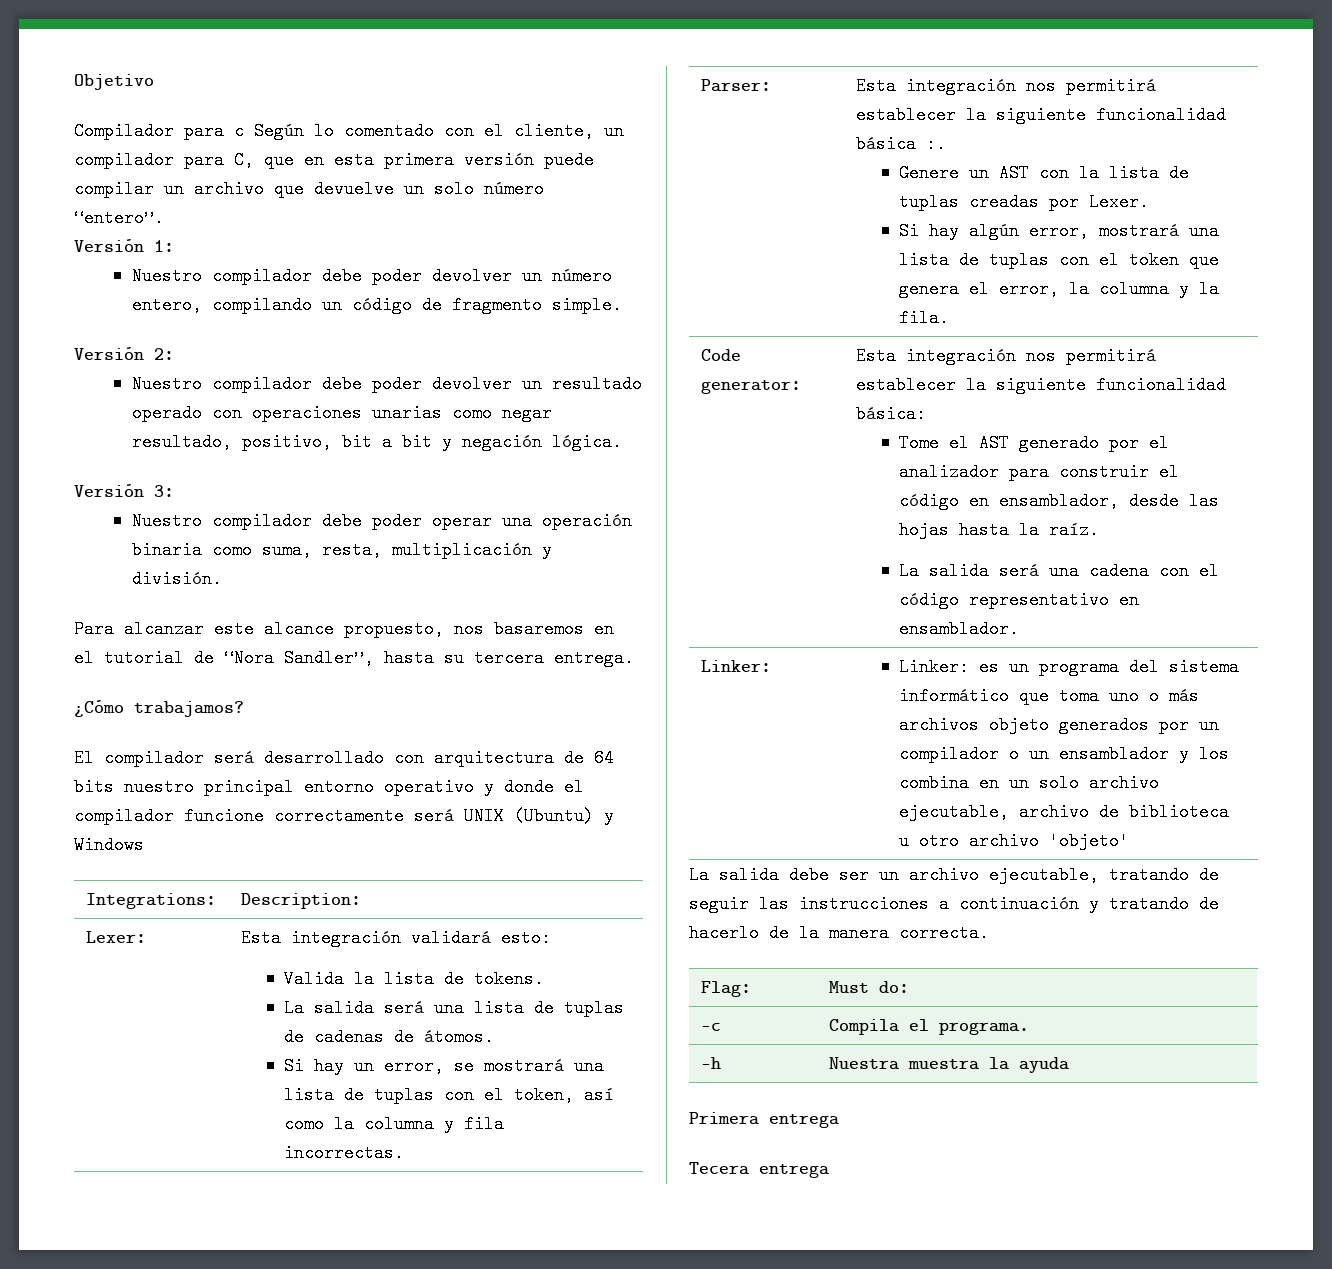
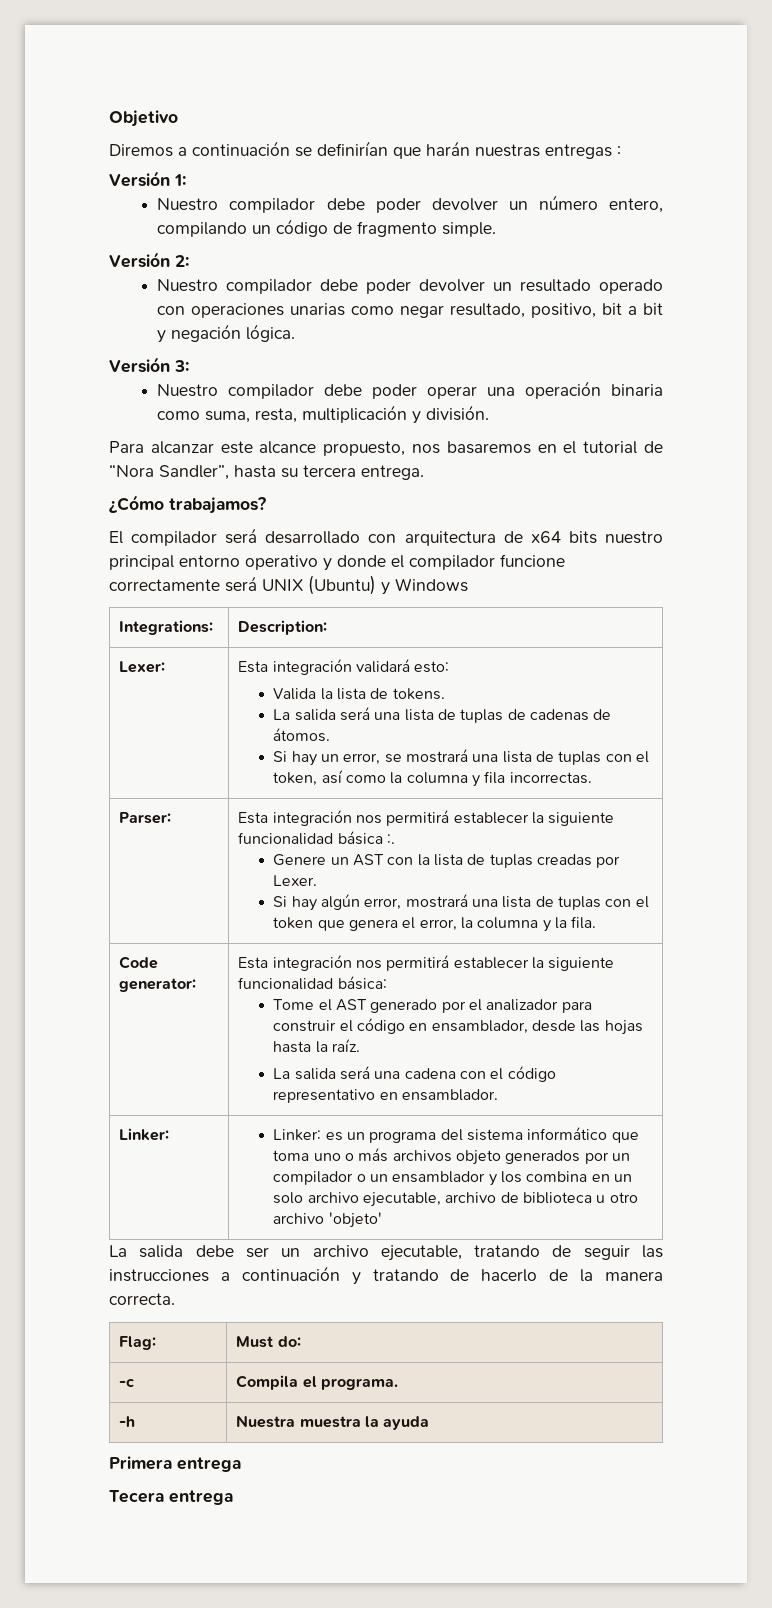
- Compilador para c Según lo comentado con el cliente, un compilador para C, que en esta primera versión puede compilar un archivo que devuelve un solo número “entero”.
+ Diremos a continuación se definirían que harán nuestras entregas :
- El compilador será desarrollado con arquitectura de 64 bits nuestro principal entorno operativo y donde el compilador funcione correctamente será UNIX (Ubuntu) y Windows
+ El compilador será desarrollado con arquitectura de x64 bits nuestro principal entorno operativo y donde el compilador funcione correctamente será UNIX (Ubuntu) y Windows

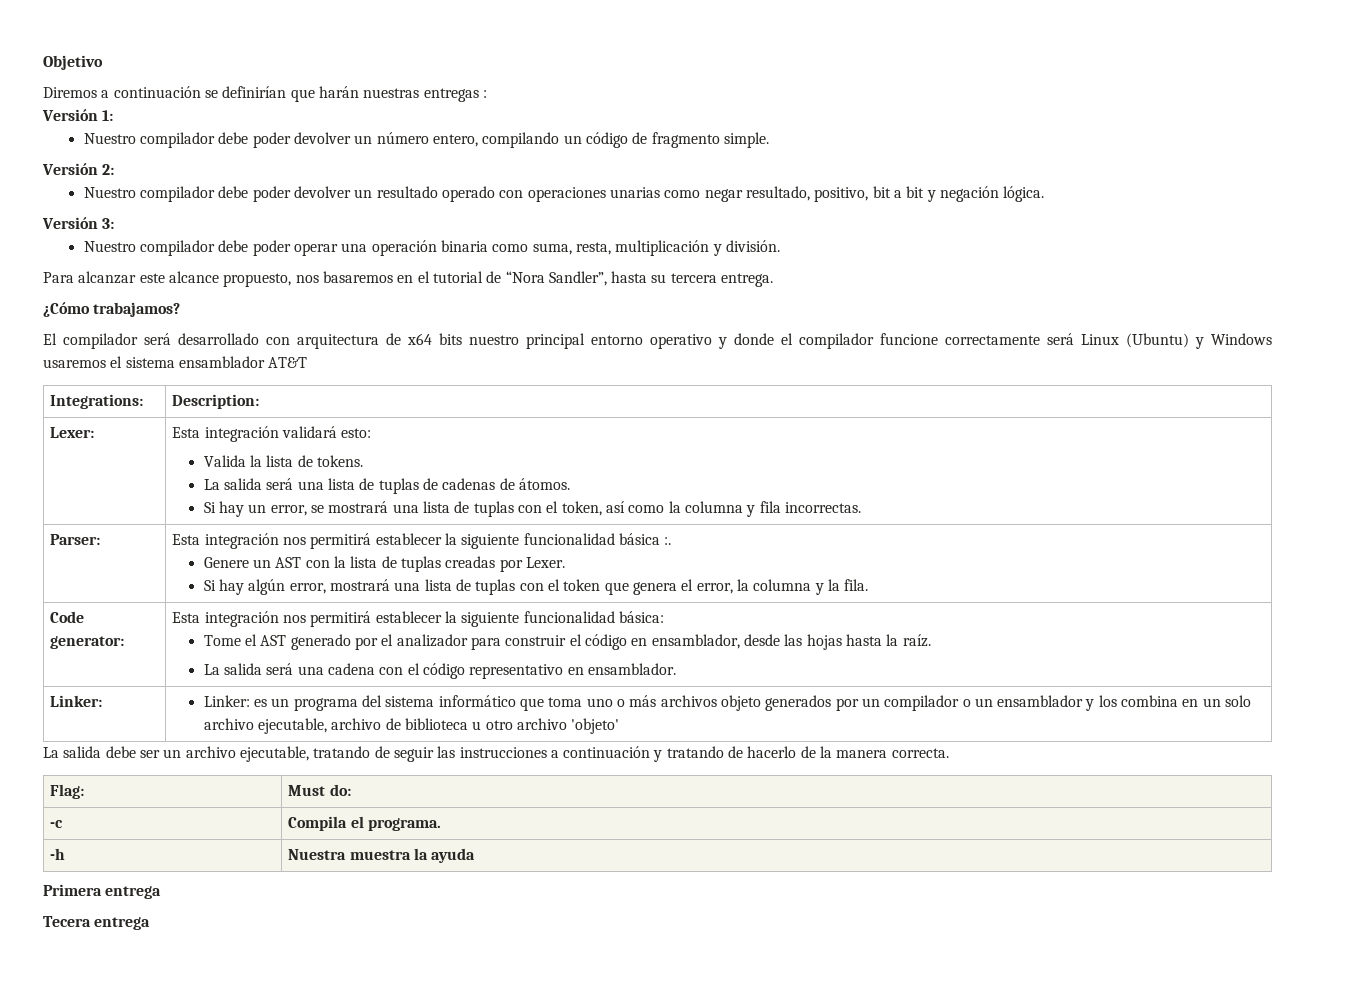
- El compilador será desarrollado con arquitectura de x64 bits nuestro principal entorno operativo y donde el compilador funcione correctamente será UNIX (Ubuntu) y Windows
+ El compilador será desarrollado con arquitectura de x64 bits nuestro principal entorno operativo y donde el compilador funcione correctamente será Linux (Ubuntu) y Windows usaremos el sistema ensamblador AT&T

